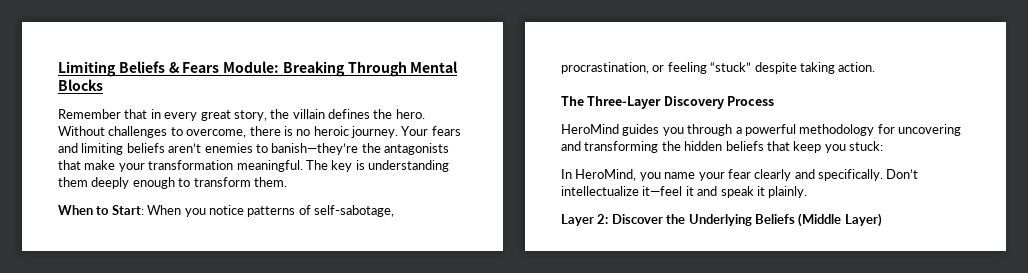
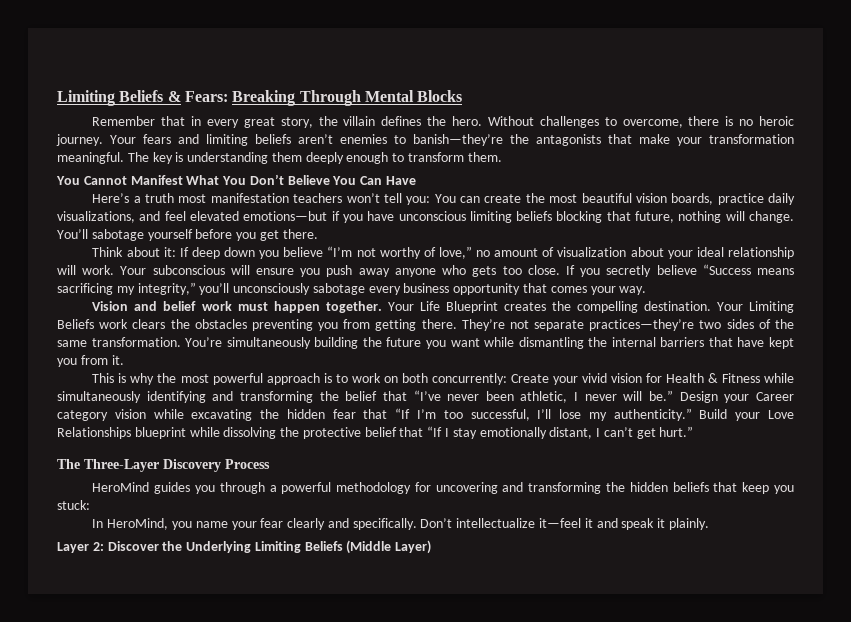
- Limiting Beliefs & Fears Module: Breaking Through Mental Blocks
+ Limiting Beliefs & Fears: Breaking Through Mental Blocks
- When to Start: When you notice patterns of self-sabotage, procrastination, or feeling “stuck” despite taking action.
+ You Cannot Manifest What You Don’t Believe You Can Have
+ Here’s a truth most manifestation teachers won’t tell you: You can create the most beautiful vision boards, practice daily visualizations, and feel elevated emotions—but if you have unconscious limiting beliefs blocking that future, nothing will change. You’ll sabotage yourself before you get there.
+ Think about it: If deep down you believe “I’m not worthy of love,” no amount of visualization about your ideal relationship will work. Your subconscious will ensure you push away anyone who gets too close. If you secretly believe “Success means sacrificing my integrity,” you’ll unconsciously sabotage every business opportunity that comes your way.
+ Vision and belief work must happen together. Your Life Blueprint creates the compelling destination. Your Limiting Beliefs work clears the obstacles preventing you from getting there. They’re not separate practices—they’re two sides of the same transformation. You’re simultaneously building the future you want while dismantling the internal barriers that have kept you from it.
+ This is why the most powerful approach is to work on both concurrently: Create your vivid vision for Health & Fitness while simultaneously identifying and transforming the belief that “I’ve never been athletic, I never will be.” Design your Career category vision while excavating the hidden fear that “If I’m too successful, I’ll lose my authenticity.” Build your Love Relationships blueprint while dissolving the protective belief that “If I stay emotionally distant, I can’t get hurt.”
- Layer 2: Discover the Underlying Beliefs (Middle Layer)
+ Layer 2: Discover the Underlying Limiting Beliefs (Middle Layer)

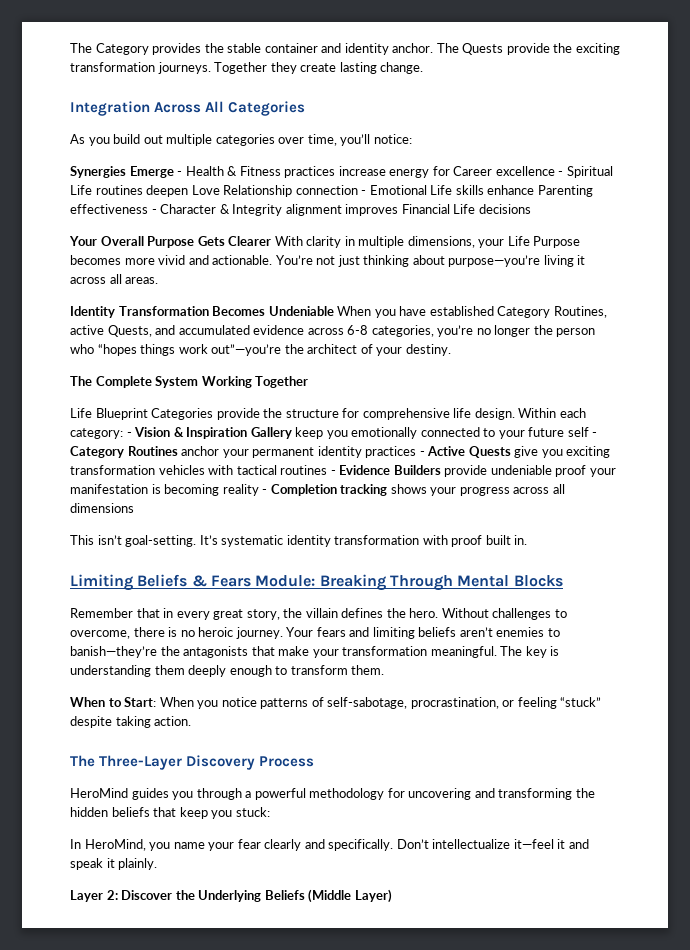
+ The Category provides the stable container and identity anchor. The Quests provide the exciting transformation journeys. Together they create lasting change.
+ Integration Across All Categories
+ As you build out multiple categories over time, you’ll notice:
+ Synergies Emerge - Health & Fitness practices increase energy for Career excellence - Spiritual Life routines deepen Love Relationship connection - Emotional Life skills enhance Parenting effectiveness - Character & Integrity alignment improves Financial Life decisions
+ Your Overall Purpose Gets Clearer With clarity in multiple dimensions, your Life Purpose becomes more vivid and actionable. You’re not just thinking about purpose—you’re living it across all areas.
+ Identity Transformation Becomes Undeniable When you have established Category Routines, active Quests, and accumulated evidence across 6-8 categories, you’re no longer the person who “hopes things work out”—you’re the architect of your destiny.
+ The Complete System Working Together
+ Life Blueprint Categories provide the structure for comprehensive life design. Within each category: - Vision & Inspiration Gallery keep you emotionally connected to your future self - Category Routines anchor your permanent identity practices - Active Quests give you exciting transformation vehicles with tactical routines - Evidence Builders provide undeniable proof your manifestation is becoming reality - Completion tracking shows your progress across all dimensions
+ This isn’t goal-setting. It’s systematic identity transformation with proof built in.
- Limiting Beliefs & Fears: Breaking Through Mental Blocks
+ Limiting Beliefs & Fears Module: Breaking Through Mental Blocks
- You Cannot Manifest What You Don’t Believe You Can Have
- Here’s a truth most manifestation teachers won’t tell you: You can create the most beautiful vision boards, practice daily visualizations, and feel elevated emotions—but if you have unconscious limiting beliefs blocking that future, nothing will change. You’ll sabotage yourself before you get there.
- Think about it: If deep down you believe “I’m not worthy of love,” no amount of visualization about your ideal relationship will work. Your subconscious will ensure you push away anyone who gets too close. If you secretly believe “Success means sacrificing my integrity,” you’ll unconsciously sabotage every business opportunity that comes your way.
- Vision and belief work must happen together. Your Life Blueprint creates the compelling destination. Your Limiting Beliefs work clears the obstacles preventing you from getting there. They’re not separate practices—they’re two sides of the same transformation. You’re simultaneously building the future you want while dismantling the internal barriers that have kept you from it.
- This is why the most powerful approach is to work on both concurrently: Create your vivid vision for Health & Fitness while simultaneously identifying and transforming the belief that “I’ve never been athletic, I never will be.” Design your Career category vision while excavating the hidden fear that “If I’m too successful, I’ll lose my authenticity.” Build your Love Relationships blueprint while dissolving the protective belief that “If I stay emotionally distant, I can’t get hurt.”
+ When to Start: When you notice patterns of self-sabotage, procrastination, or feeling “stuck” despite taking action.
- Layer 2: Discover the Underlying Limiting Beliefs (Middle Layer)
+ Layer 2: Discover the Underlying Beliefs (Middle Layer)

